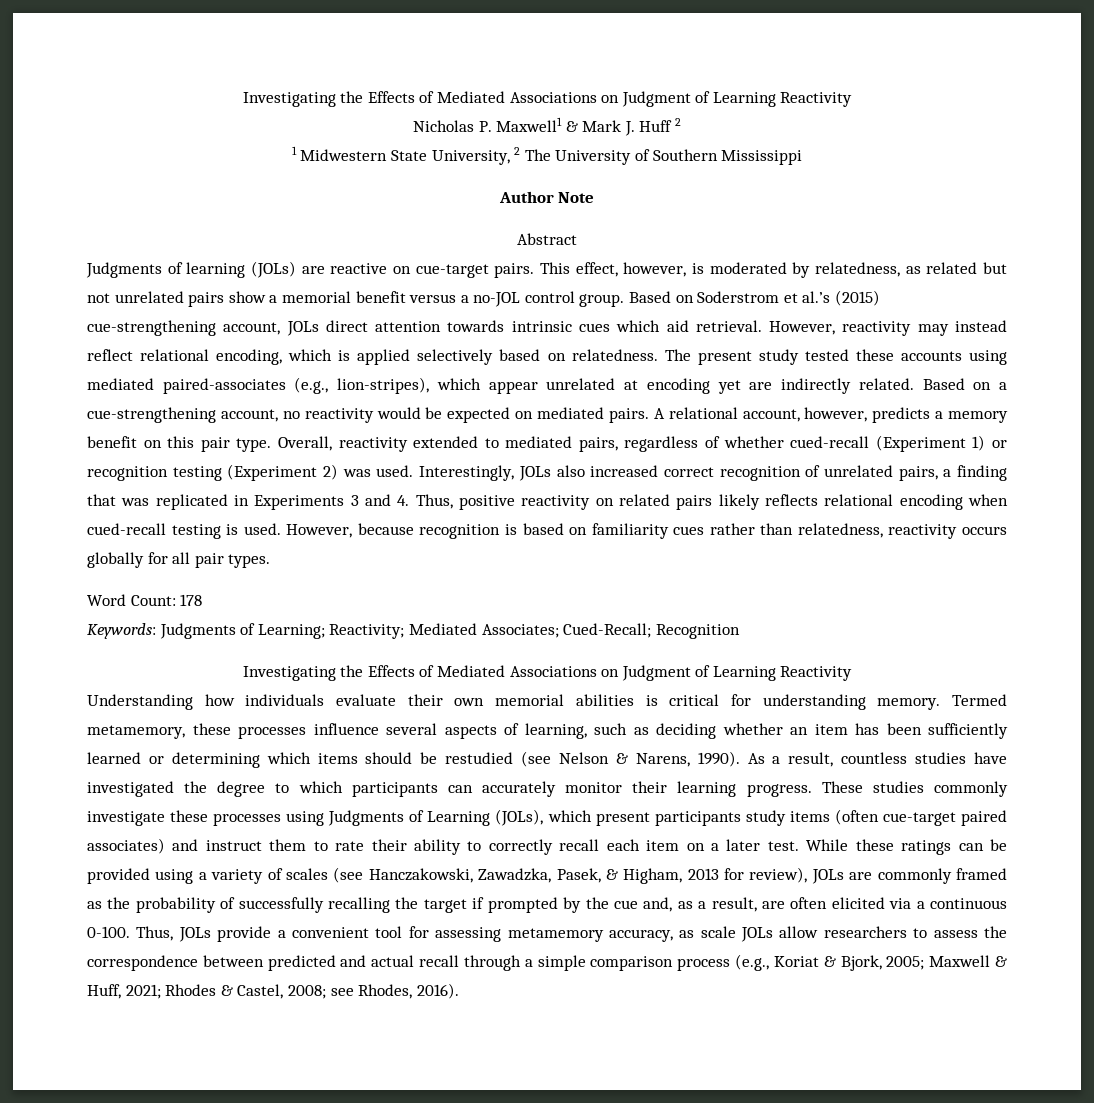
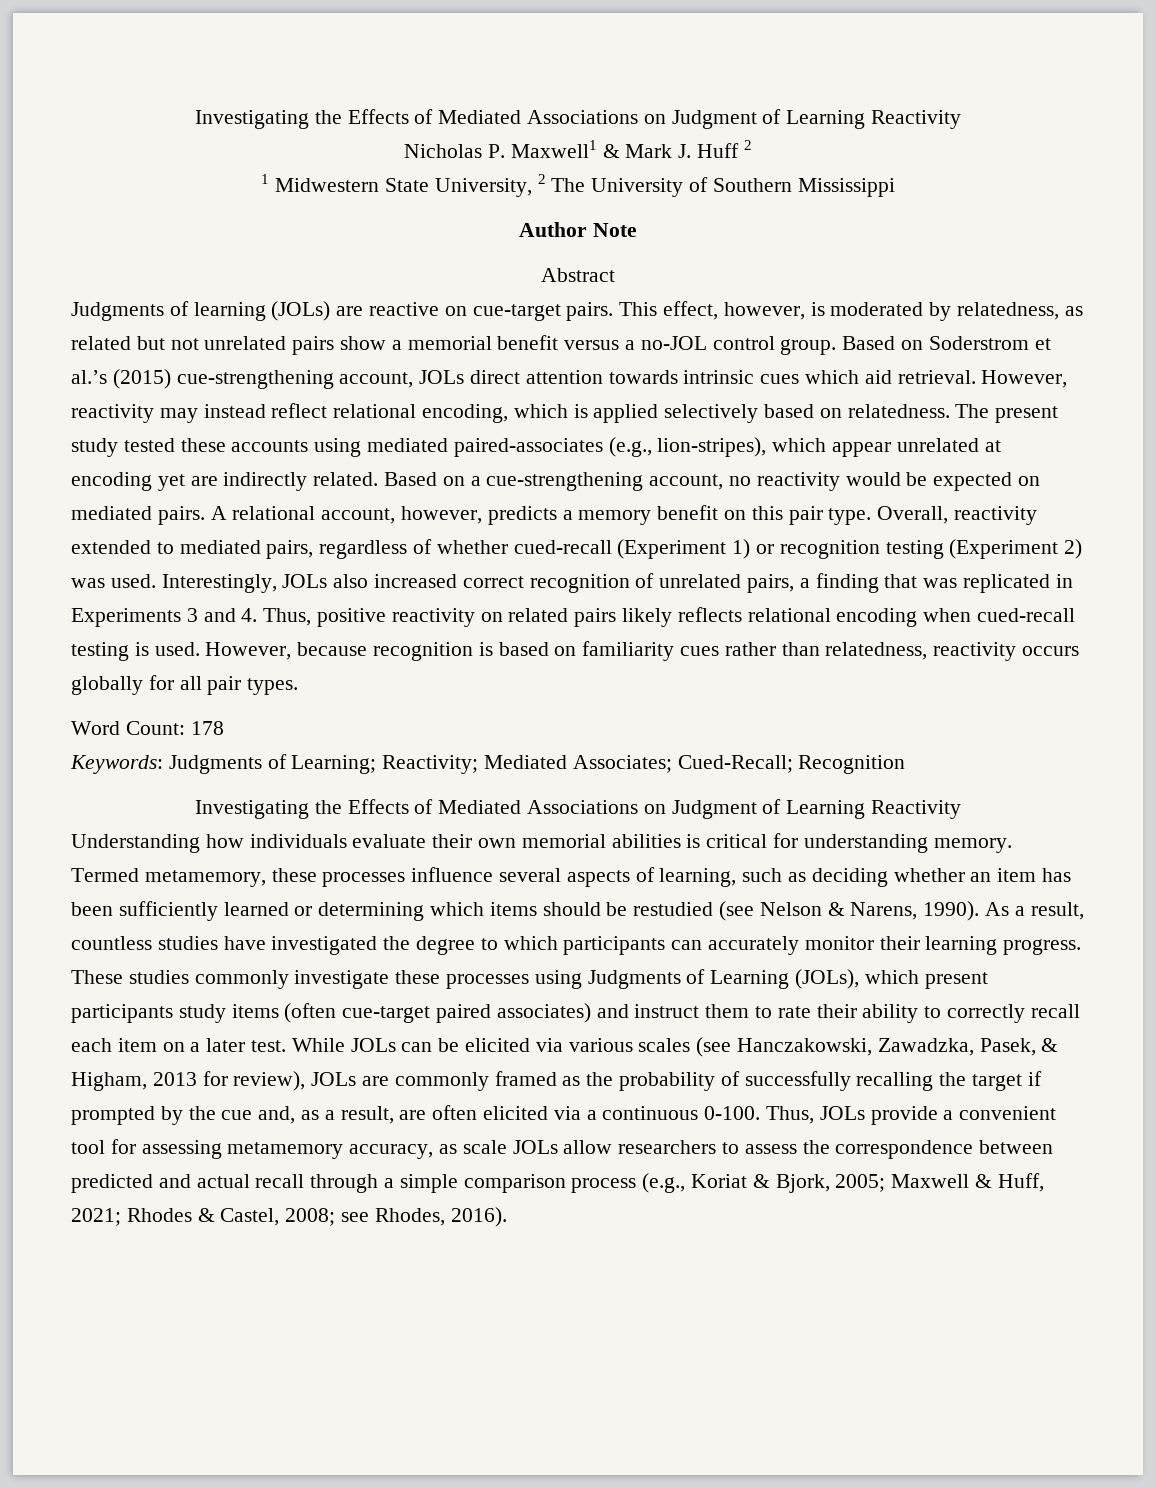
- While these ratings can be provided using a variety of scales (see Hanczakowski, Zawadzka, Pasek, & Higham, 2013 for review), JOLs are commonly framed as the probability of successfully recalling the target if prompted by the cue and, as a result, are often elicited via a continuous 0-100.
+ While JOLs can be elicited via various scales (see Hanczakowski, Zawadzka, Pasek, & Higham, 2013 for review), JOLs are commonly framed as the probability of successfully recalling the target if prompted by the cue and, as a result, are often elicited via a continuous 0-100.

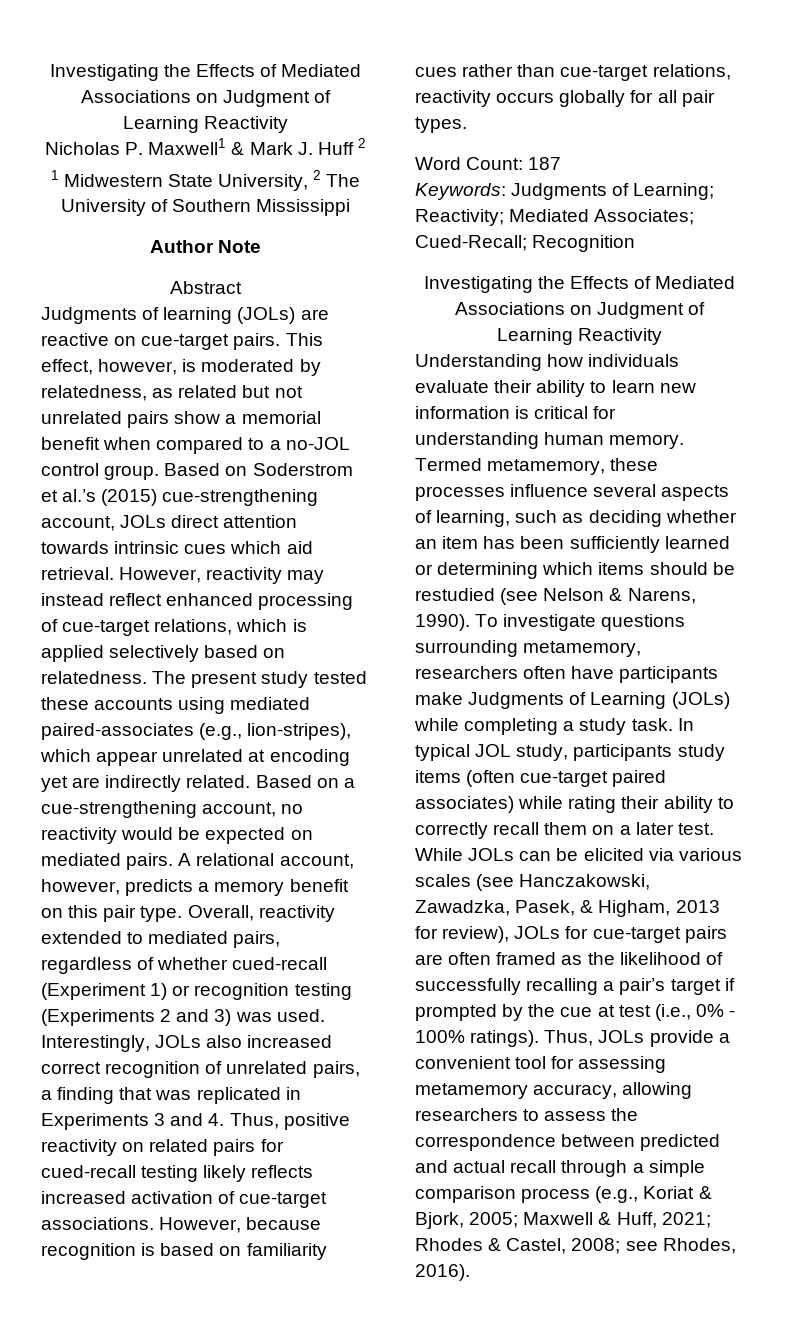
- This effect, however, is moderated by relatedness, as related but not unrelated pairs show a memorial benefit versus a no-JOL control group.
+ This effect, however, is moderated by relatedness, as related but not unrelated pairs show a memorial benefit when compared to a no-JOL control group.
- However, reactivity may instead reflect relational encoding, which is applied selectively based on relatedness.
+ However, reactivity may instead reflect enhanced processing of cue-target relations, which is applied selectively based on relatedness.
- Overall, reactivity extended to mediated pairs, regardless of whether cued-recall (Experiment 1) or recognition testing (Experiment 2) was used.
+ Overall, reactivity extended to mediated pairs, regardless of whether cued-recall (Experiment 1) or recognition testing (Experiments 2 and 3) was used.
- Interestingly, JOLs also increased correct recognition of unrelated pairs, a finding that was replicated in Experiments 3 and 4. Thus, positive reactivity on related pairs likely reflects relational encoding when cued-recall testing is used.
+ Interestingly, JOLs also increased correct recognition of unrelated pairs, a finding that was replicated in Experiments 3 and 4. Thus, positive reactivity on related pairs for cued-recall testing likely reflects increased activation of cue-target associations.
- However, because recognition is based on familiarity cues rather than relatedness, reactivity occurs globally for all pair types.
+ However, because recognition is based on familiarity cues rather than cue-target relations, reactivity occurs globally for all pair types.
- Word Count: 178
+ Word Count: 187
- Understanding how individuals evaluate their own memorial abilities is critical for understanding memory.
+ Understanding how individuals evaluate their ability to learn new information is critical for understanding human memory.
- As a result, countless studies have investigated the degree to which participants can accurately monitor their learning progress. These studies commonly investigate these processes using Judgments of Learning (JOLs), which present participants study items (often cue-target paired associates) and instruct them to rate their ability to correctly recall each item on a later test.
+ To investigate questions surrounding metamemory, researchers often have participants make Judgments of Learning (JOLs) while completing a study task. In typical JOL study, participants study items (often cue-target paired associates) while rating their ability to correctly recall them on a later test.
- While JOLs can be elicited via various scales (see Hanczakowski, Zawadzka, Pasek, & Higham, 2013 for review), JOLs are commonly framed as the probability of successfully recalling the target if prompted by the cue and, as a result, are often elicited via a continuous 0-100.
+ While JOLs can be elicited via various scales (see Hanczakowski, Zawadzka, Pasek, & Higham, 2013 for review), JOLs for cue-target pairs are often framed as the likelihood of successfully recalling a pair’s target if prompted by the cue at test (i.e., 0% - 100% ratings).
- Thus, JOLs provide a convenient tool for assessing metamemory accuracy, as scale JOLs allow researchers to assess the correspondence between predicted and actual recall through a simple comparison process (e.g., Koriat & Bjork, 2005; Maxwell & Huff, 2021; Rhodes & Castel, 2008; see Rhodes, 2016).
+ Thus, JOLs provide a convenient tool for assessing metamemory accuracy, allowing researchers to assess the correspondence between predicted and actual recall through a simple comparison process (e.g., Koriat & Bjork, 2005; Maxwell & Huff, 2021; Rhodes & Castel, 2008; see Rhodes, 2016).

